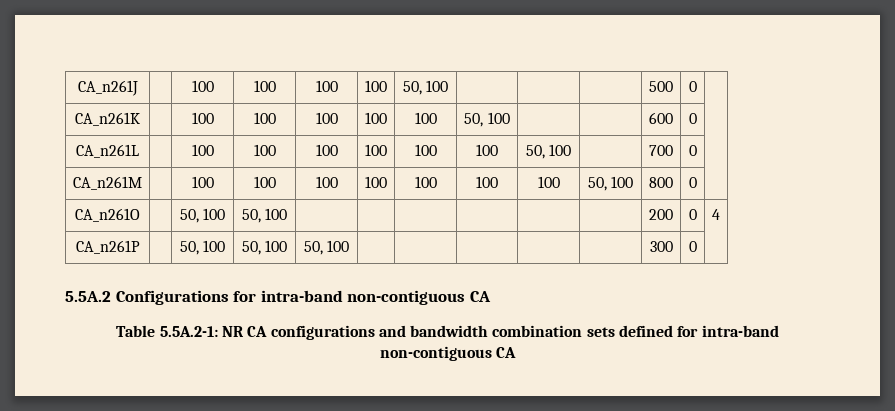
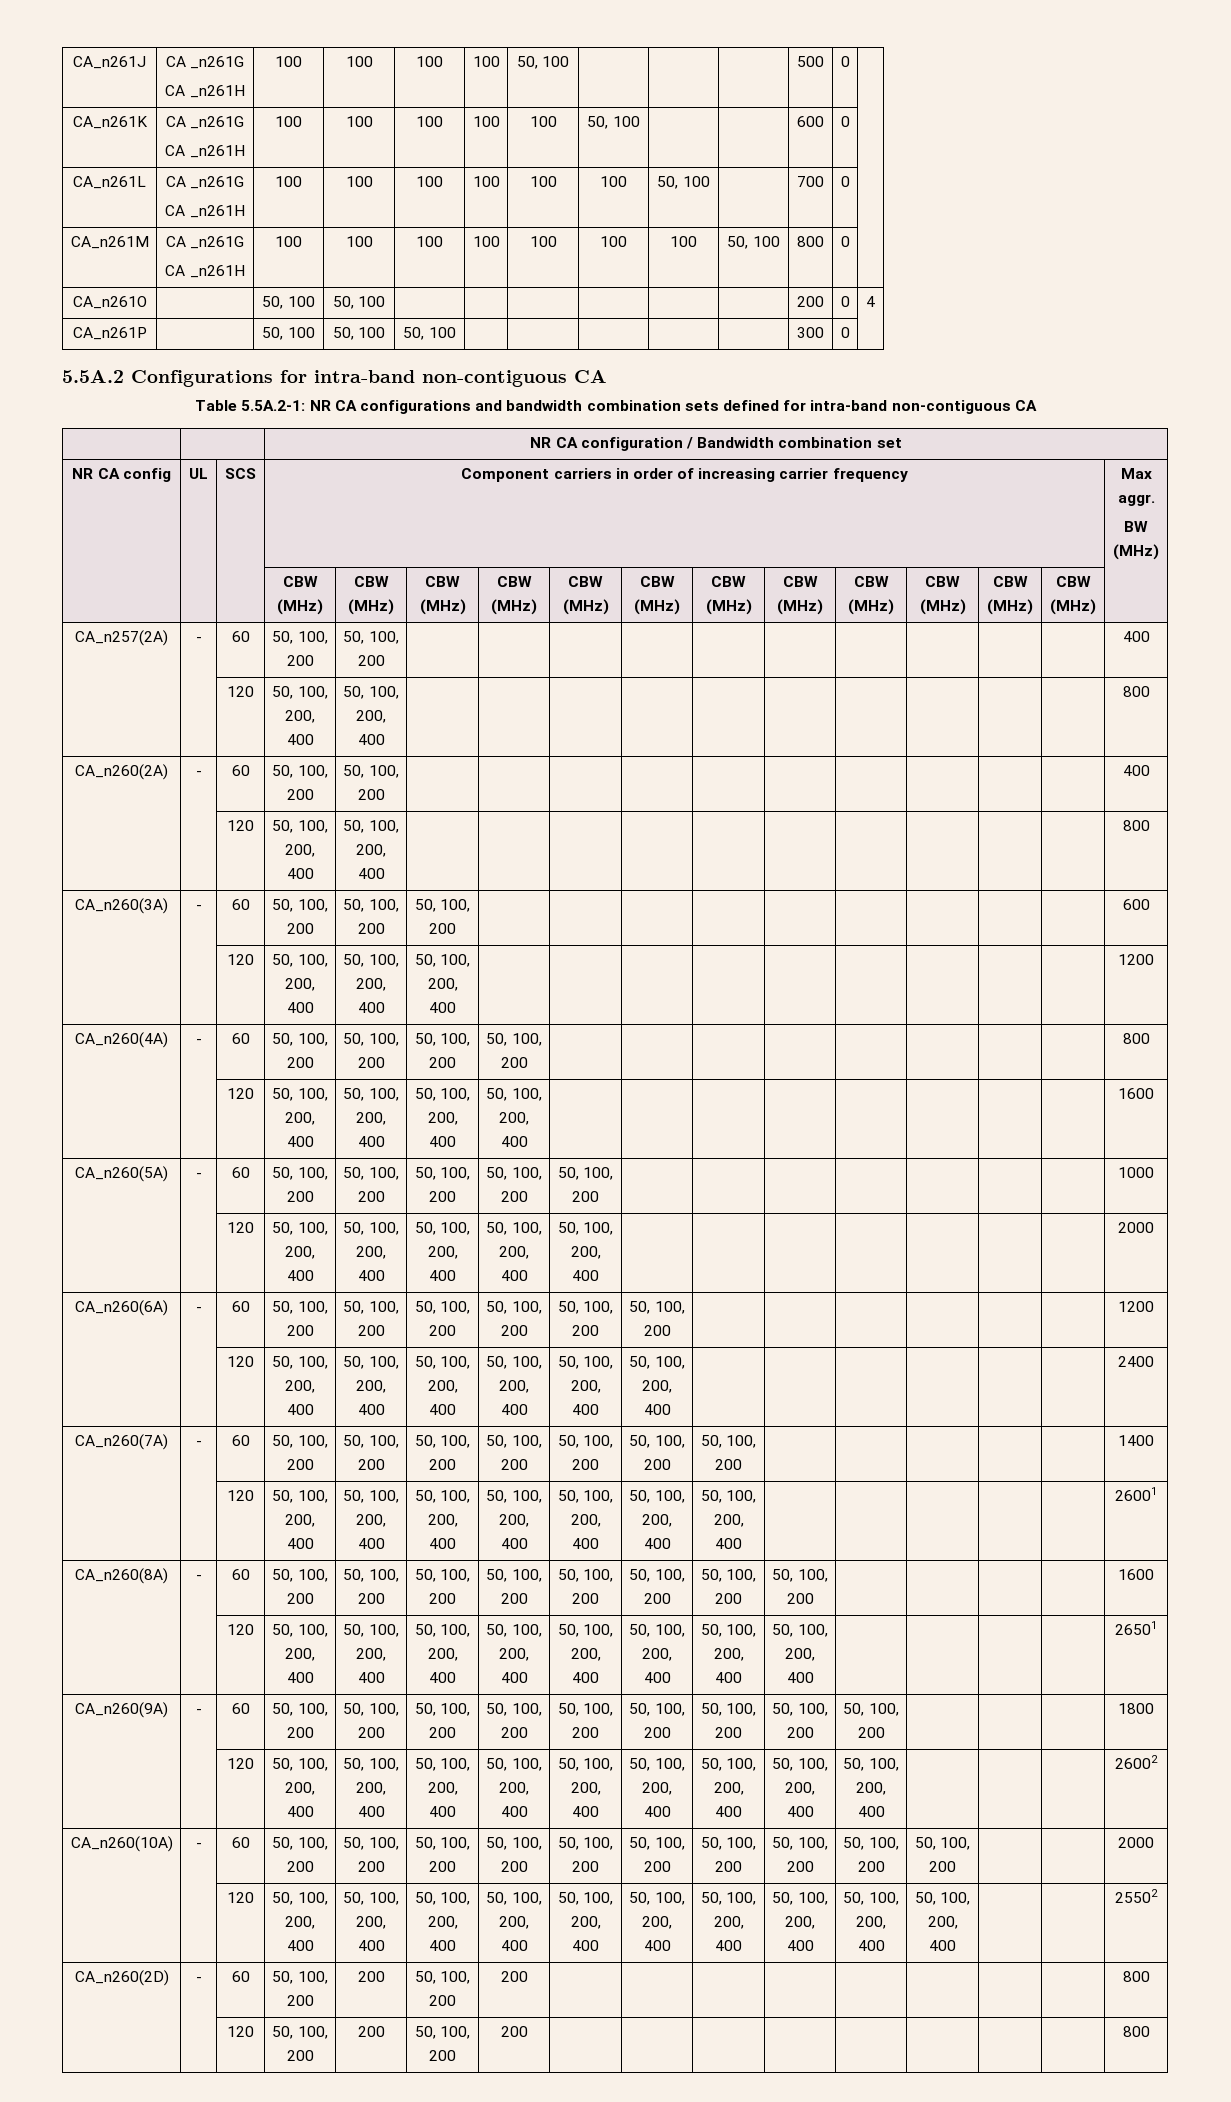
- CA_n261J | | 100 | 100 | 100 | 100 | 50, 100 | | | | 500 | 0 |
+ CA_n261J | CA _n261G
+ CA _n261H | 100 | 100 | 100 | 100 | 50, 100 | | | | 500 | 0 |
- CA_n261K | | 100 | 100 | 100 | 100 | 100 | 50, 100 | | | 600 | 0 |
+ CA_n261K | CA _n261G
+ CA _n261H | 100 | 100 | 100 | 100 | 100 | 50, 100 | | | 600 | 0 |
- CA_n261L | | 100 | 100 | 100 | 100 | 100 | 100 | 50, 100 | | 700 | 0 |
+ CA_n261L | CA _n261G
+ CA _n261H | 100 | 100 | 100 | 100 | 100 | 100 | 50, 100 | | 700 | 0 |
- CA_n261M | | 100 | 100 | 100 | 100 | 100 | 100 | 100 | 50, 100 | 800 | 0 |
+ CA_n261M | CA _n261G
+ CA _n261H | 100 | 100 | 100 | 100 | 100 | 100 | 100 | 50, 100 | 800 | 0 |
+ | | NR CA configuration / Bandwidth combination set
+ NR CA config | UL | SCS | Component carriers in order of increasing carrier frequency | Max aggr.
+ BW (MHz)
+ | | | CBW (MHz) | CBW (MHz) | CBW (MHz) | CBW (MHz) | CBW (MHz) | CBW (MHz) | CBW (MHz) | CBW (MHz) | CBW (MHz) | CBW (MHz) | CBW (MHz) | CBW (MHz) |
+ CA_n257(2A) | - | 60 | 50, 100, 200 | 50, 100, 200 | | | | | | | | | | | 400
+ | | 120 | 50, 100, 200, 400 | 50, 100, 200, 400 | | | | | | | | | | | 800
+ CA_n260(2A) | - | 60 | 50, 100, 200 | 50, 100, 200 | | | | | | | | | | | 400
+ | | 120 | 50, 100, 200, 400 | 50, 100, 200, 400 | | | | | | | | | | | 800
+ CA_n260(3A) | - | 60 | 50, 100, 200 | 50, 100, 200 | 50, 100, 200 | | | | | | | | | | 600
+ | | 120 | 50, 100, 200, 400 | 50, 100, 200, 400 | 50, 100, 200, 400 | | | | | | | | | | 1200
+ CA_n260(4A) | - | 60 | 50, 100, 200 | 50, 100, 200 | 50, 100, 200 | 50, 100, 200 | | | | | | | | | 800
+ | | 120 | 50, 100, 200, 400 | 50, 100, 200, 400 | 50, 100, 200, 400 | 50, 100, 200, 400 | | | | | | | | | 1600
+ CA_n260(5A) | - | 60 | 50, 100, 200 | 50, 100, 200 | 50, 100, 200 | 50, 100, 200 | 50, 100, 200 | | | | | | | | 1000
+ | | 120 | 50, 100, 200, 400 | 50, 100, 200, 400 | 50, 100, 200, 400 | 50, 100, 200, 400 | 50, 100, 200, 400 | | | | | | | | 2000
+ CA_n260(6A) | - | 60 | 50, 100, 200 | 50, 100, 200 | 50, 100, 200 | 50, 100, 200 | 50, 100, 200 | 50, 100, 200 | | | | | | | 1200
+ | | 120 | 50, 100, 200, 400 | 50, 100, 200, 400 | 50, 100, 200, 400 | 50, 100, 200, 400 | 50, 100, 200, 400 | 50, 100, 200, 400 | | | | | | | 2400
+ CA_n260(7A) | - | 60 | 50, 100, 200 | 50, 100, 200 | 50, 100, 200 | 50, 100, 200 | 50, 100, 200 | 50, 100, 200 | 50, 100, 200 | | | | | | 1400
+ | | 120 | 50, 100, 200, 400 | 50, 100, 200, 400 | 50, 100, 200, 400 | 50, 100, 200, 400 | 50, 100, 200, 400 | 50, 100, 200, 400 | 50, 100, 200, 400 | | | | | | 26001
+ CA_n260(8A) | - | 60 | 50, 100, 200 | 50, 100, 200 | 50, 100, 200 | 50, 100, 200 | 50, 100, 200 | 50, 100, 200 | 50, 100, 200 | 50, 100, 200 | | | | | 1600
+ | | 120 | 50, 100, 200, 400 | 50, 100, 200, 400 | 50, 100, 200, 400 | 50, 100, 200, 400 | 50, 100, 200, 400 | 50, 100, 200, 400 | 50, 100, 200, 400 | 50, 100, 200, 400 | | | | | 26501
+ CA_n260(9A) | - | 60 | 50, 100, 200 | 50, 100, 200 | 50, 100, 200 | 50, 100, 200 | 50, 100, 200 | 50, 100, 200 | 50, 100, 200 | 50, 100, 200 | 50, 100, 200 | | | | 1800
+ | | 120 | 50, 100, 200, 400 | 50, 100, 200, 400 | 50, 100, 200, 400 | 50, 100, 200, 400 | 50, 100, 200, 400 | 50, 100, 200, 400 | 50, 100, 200, 400 | 50, 100, 200, 400 | 50, 100, 200, 400 | | | | 26002
+ CA_n260(10A) | - | 60 | 50, 100, 200 | 50, 100, 200 | 50, 100, 200 | 50, 100, 200 | 50, 100, 200 | 50, 100, 200 | 50, 100, 200 | 50, 100, 200 | 50, 100, 200 | 50, 100, 200 | | | 2000
+ | | 120 | 50, 100, 200, 400 | 50, 100, 200, 400 | 50, 100, 200, 400 | 50, 100, 200, 400 | 50, 100, 200, 400 | 50, 100, 200, 400 | 50, 100, 200, 400 | 50, 100, 200, 400 | 50, 100, 200, 400 | 50, 100, 200, 400 | | | 25502
+ CA_n260(2D) | - | 60 | 50, 100, 200 | 200 | 50, 100, 200 | 200 | | | | | | | | | 800
+ | | 120 | 50, 100, 200 | 200 | 50, 100, 200 | 200 | | | | | | | | | 800

